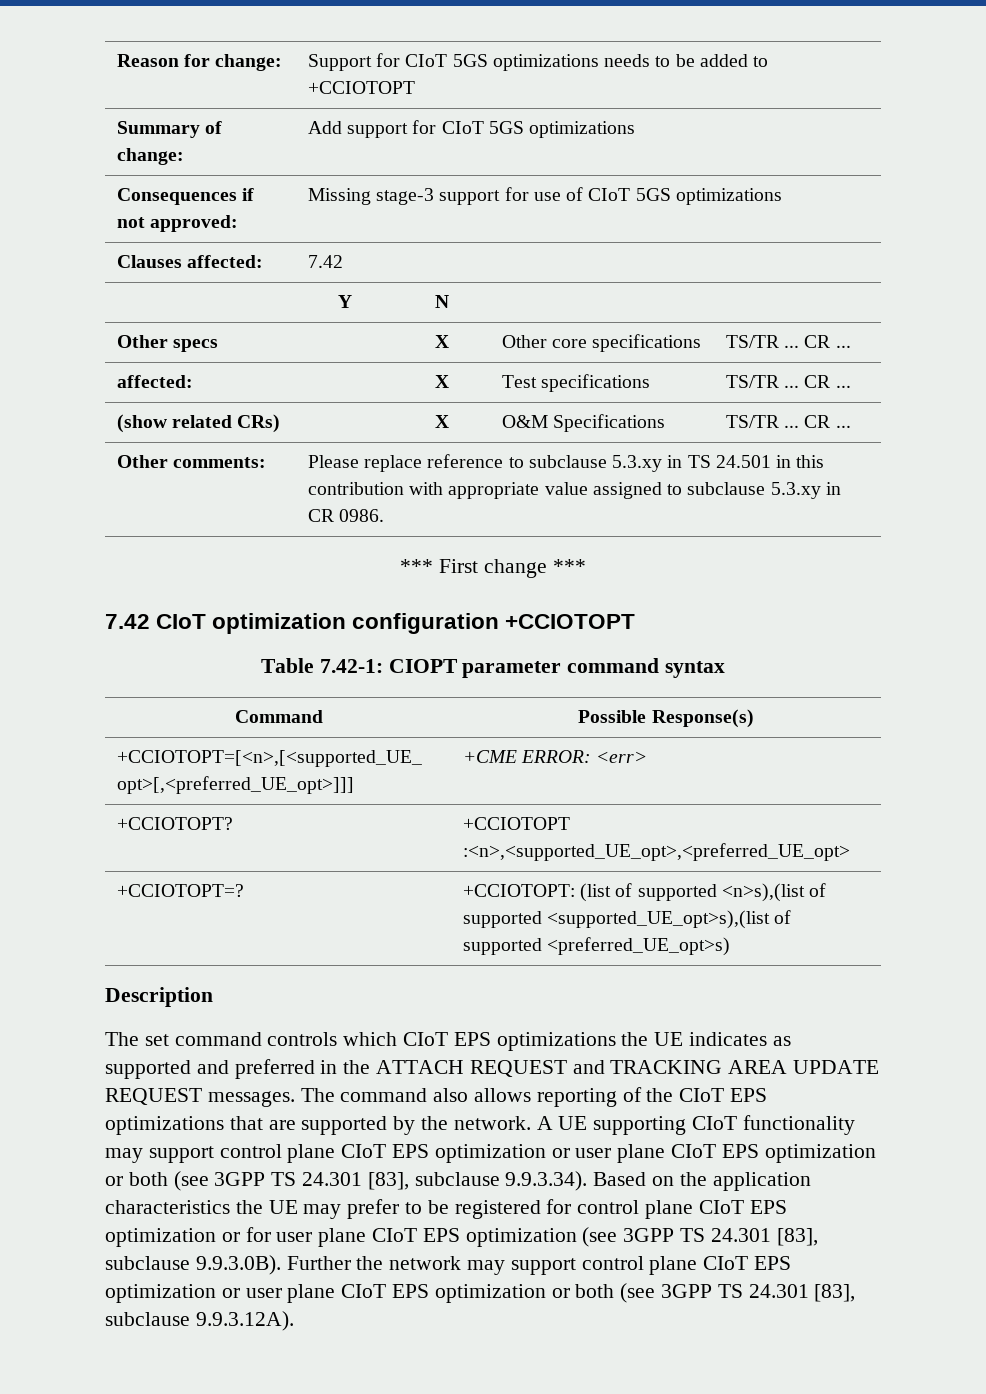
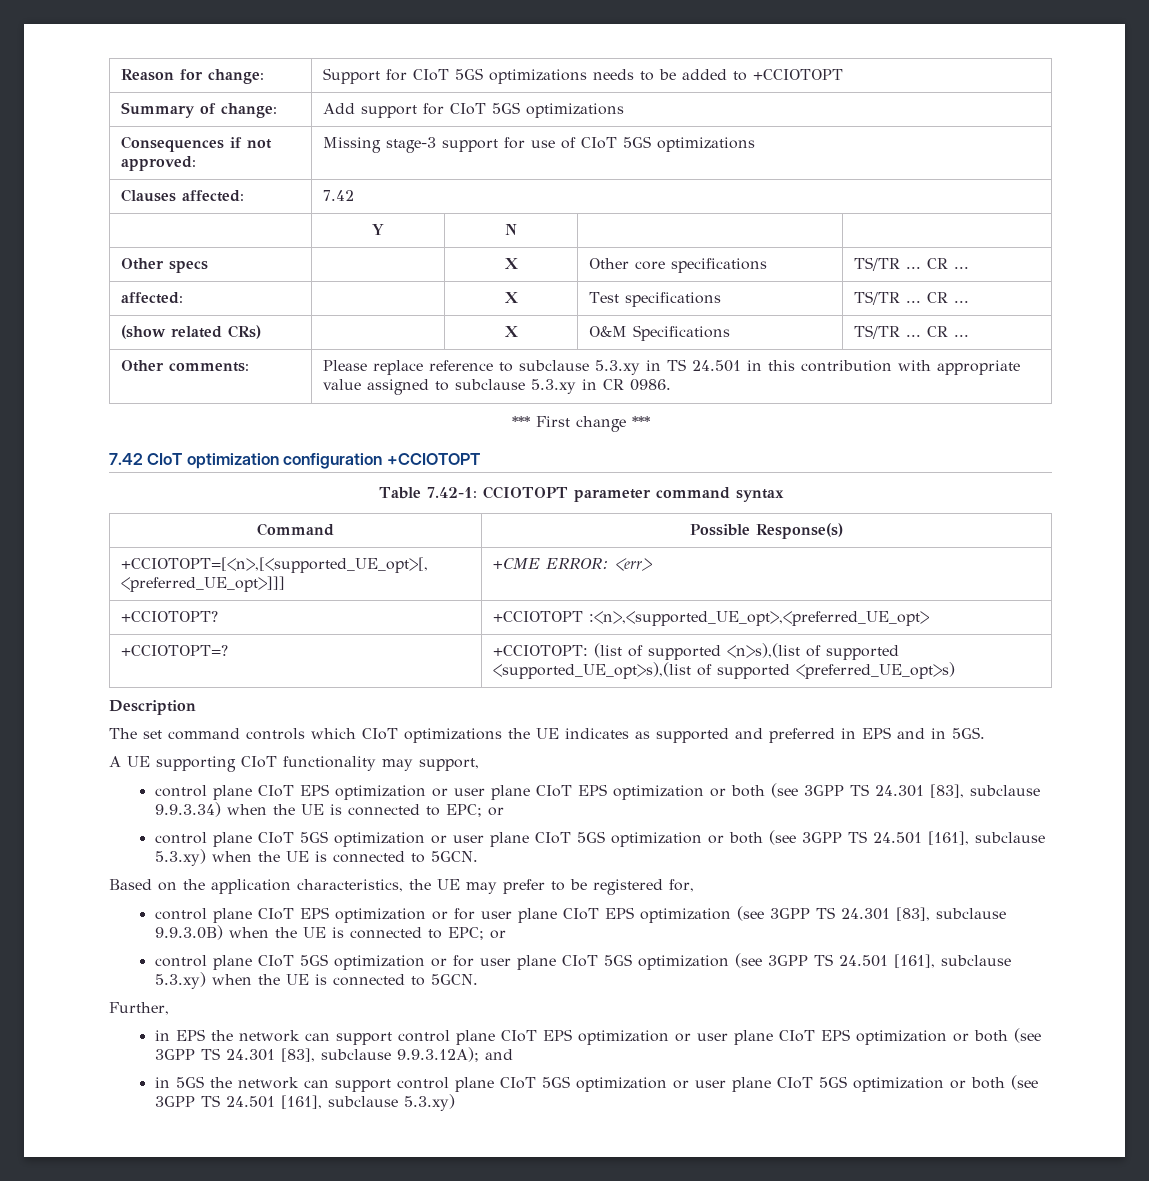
- Table 7.42-1: CIOPT parameter command syntax
+ Table 7.42-1: CCIOTOPT parameter command syntax
- The set command controls which CIoT EPS optimizations the UE indicates as supported and preferred in the ATTACH REQUEST and TRACKING AREA UPDATE REQUEST messages. The command also allows reporting of the CIoT EPS optimizations that are supported by the network. A UE supporting CIoT functionality may support control plane CIoT EPS optimization or user plane CIoT EPS optimization or both (see 3GPP TS 24.301 [83], subclause 9.9.3.34). Based on the application characteristics the UE may prefer to be registered for control plane CIoT EPS optimization or for user plane CIoT EPS optimization (see 3GPP TS 24.301 [83], subclause 9.9.3.0B). Further the network may support control plane CIoT EPS optimization or user plane CIoT EPS optimization or both (see 3GPP TS 24.301 [83], subclause 9.9.3.12A).
+ The set command controls which CIoT optimizations the UE indicates as supported and preferred in EPS and in 5GS.
+ A UE supporting CIoT functionality may support,
+ control plane CIoT EPS optimization or user plane CIoT EPS optimization or both (see 3GPP TS 24.301 [83], subclause 9.9.3.34) when the UE is connected to EPC; or
+ control plane CIoT 5GS optimization or user plane CIoT 5GS optimization or both (see 3GPP TS 24.501 [161], subclause 5.3.xy) when the UE is connected to 5GCN.
+ Based on the application characteristics, the UE may prefer to be registered for,
+ control plane CIoT EPS optimization or for user plane CIoT EPS optimization (see 3GPP TS 24.301 [83], subclause 9.9.3.0B) when the UE is connected to EPC; or
+ control plane CIoT 5GS optimization or for user plane CIoT 5GS optimization (see 3GPP TS 24.501 [161], subclause 5.3.xy) when the UE is connected to 5GCN.
+ Further,
+ in EPS the network can support control plane CIoT EPS optimization or user plane CIoT EPS optimization or both (see 3GPP TS 24.301 [83], subclause 9.9.3.12A); and
+ in 5GS the network can support control plane CIoT 5GS optimization or user plane CIoT 5GS optimization or both (see 3GPP TS 24.501 [161], subclause 5.3.xy)

